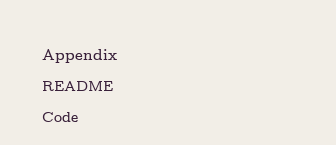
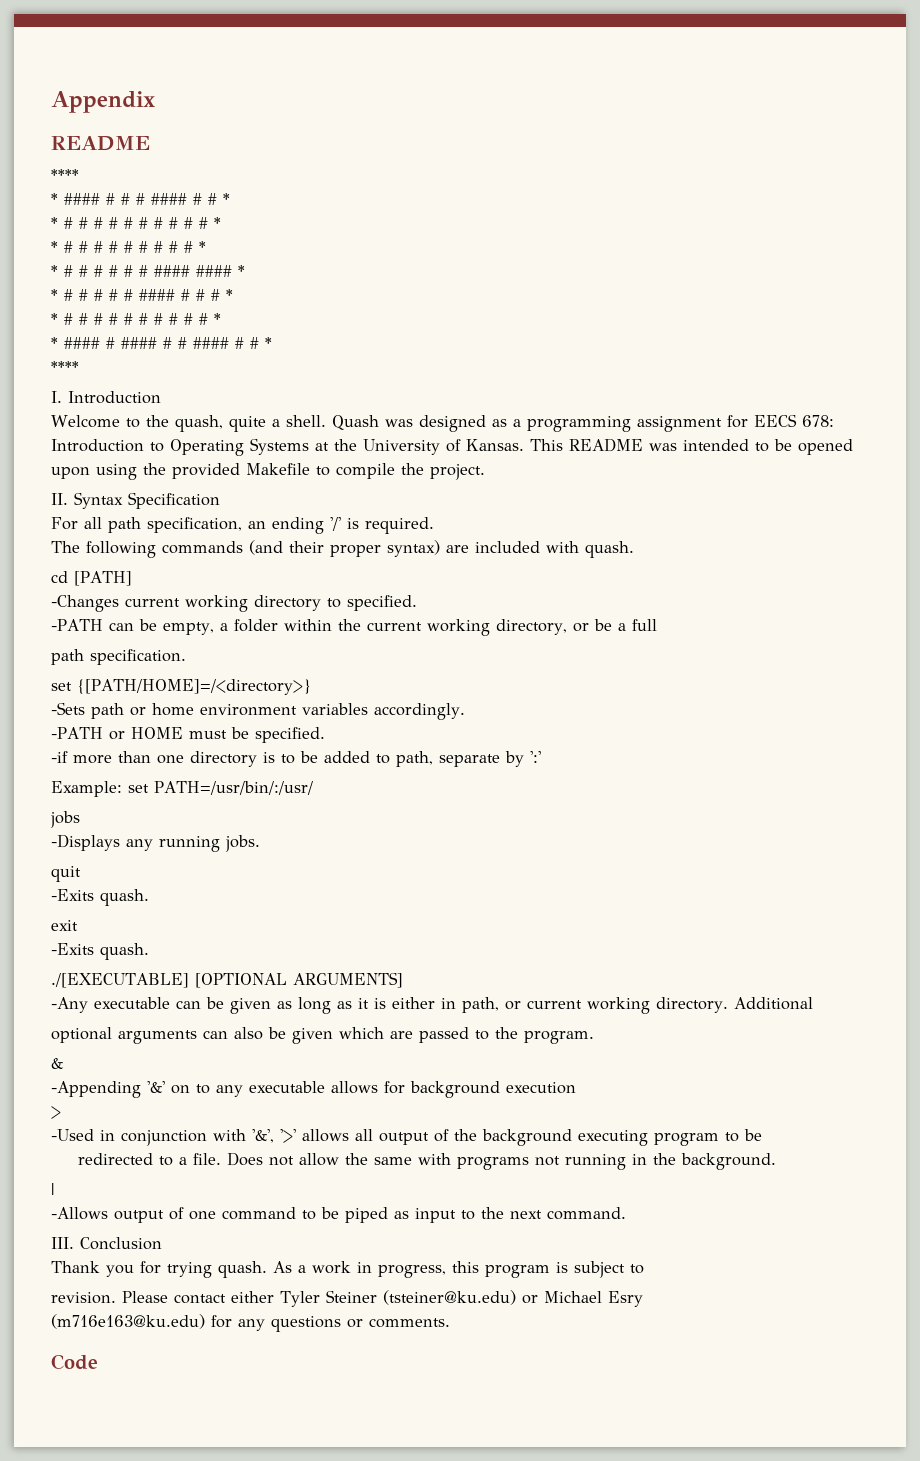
  Appendix
  README
+ ****
+ * #### # # # #### # # *
+ * # # # # # # # # # # *
+ * # # # # # # # # # *
+ * # # # # # # #### #### *
+ * # # # # # #### # # # *
+ * # # # # # # # # # # *
+ * #### # #### # # #### # # *
+ ****
+ I. Introduction
+ Welcome to the quash, quite a shell. Quash was designed as a programming assignment for EECS 678: Introduction to Operating Systems at the University of Kansas. This README was intended to be opened upon using the provided Makefile to compile the project.
+ II. Syntax Specification
+ For all path specification, an ending '/' is required.
+ The following commands (and their proper syntax) are included with quash.
+ cd [PATH]
+ -Changes current working directory to specified.
+ -PATH can be empty, a folder within the current working directory, or be a full
+ path specification.
+ set {[PATH/HOME]=/<directory>}
+ -Sets path or home environment variables accordingly.
+ -PATH or HOME must be specified.
+ -if more than one directory is to be added to path, separate by ':'
+ Example: set PATH=/usr/bin/:/usr/
+ jobs
+ -Displays any running jobs.
+ quit
+ -Exits quash.
+ exit
+ -Exits quash.
+ ./[EXECUTABLE] [OPTIONAL ARGUMENTS]
+ -Any executable can be given as long as it is either in path, or current working directory. Additional
+ optional arguments can also be given which are passed to the program.
+ &
+ -Appending '&' on to any executable allows for background execution
+ >
+ -Used in conjunction with '&', '>' allows all output of the background executing program to be
+ redirected to a file. Does not allow the same with programs not running in the background.
+ |
+ -Allows output of one command to be piped as input to the next command.
+ III. Conclusion
+ Thank you for trying quash. As a work in progress, this program is subject to
+ revision. Please contact either Tyler Steiner (tsteiner@ku.edu) or Michael Esry
+ (m716e163@ku.edu) for any questions or comments.

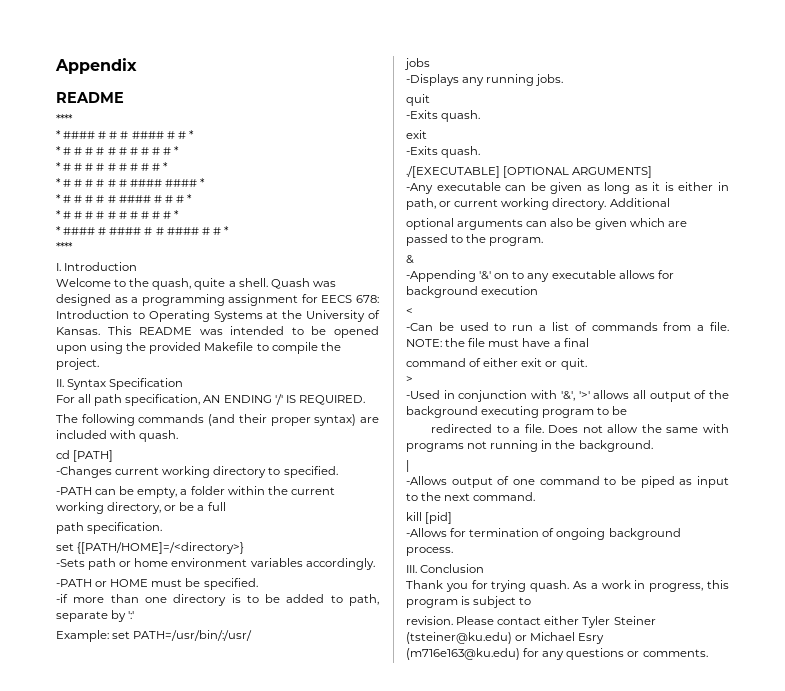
- For all path specification, an ending '/' is required.
+ For all path specification, AN ENDING '/' IS REQUIRED.
+ <
+ -Can be used to run a list of commands from a file. NOTE: the file must have a final
+ command of either exit or quit.
+ kill [pid]
+ -Allows for termination of ongoing background process.
- Code

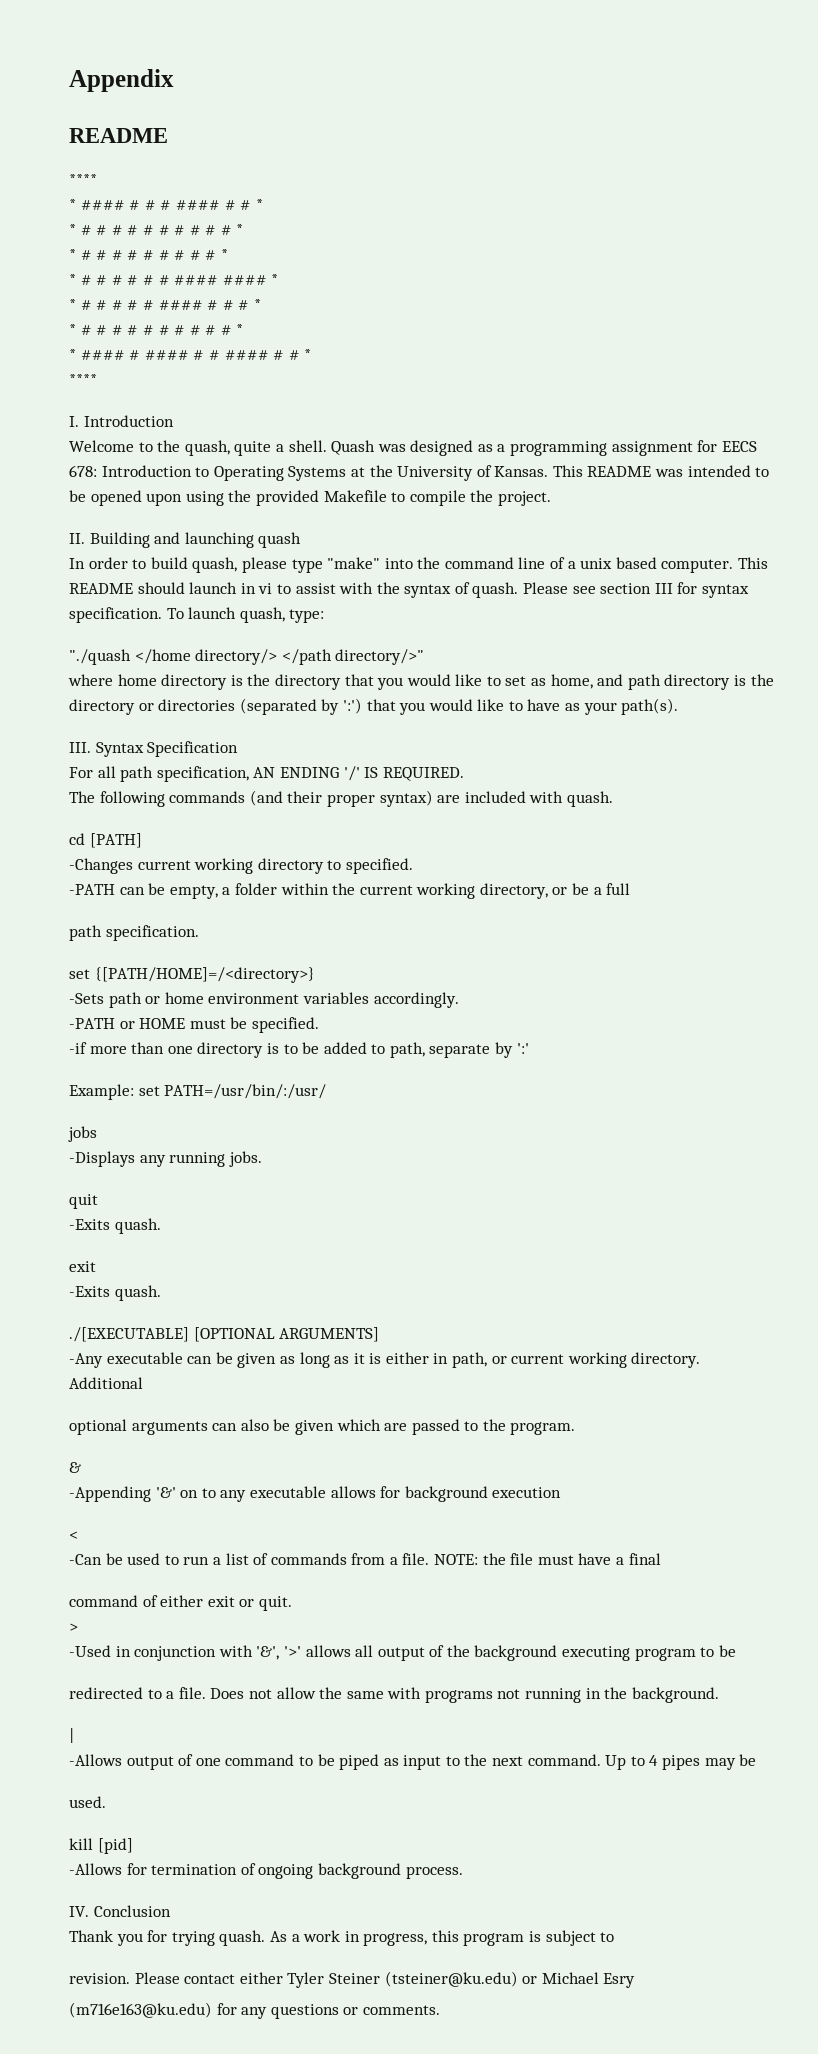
- II. Syntax Specification
+ II. Building and launching quash
+ In order to build quash, please type "make" into the command line of a unix based computer. This README should launch in vi to assist with the syntax of quash. Please see section III for syntax specification. To launch quash, type:
+ "./quash </home directory/> </path directory/>"
+ where home directory is the directory that you would like to set as home, and path directory is the directory or directories (separated by ':') that you would like to have as your path(s).
+ III. Syntax Specification
+ Up to 4 pipes may be
+ used.
- III. Conclusion
+ IV. Conclusion

